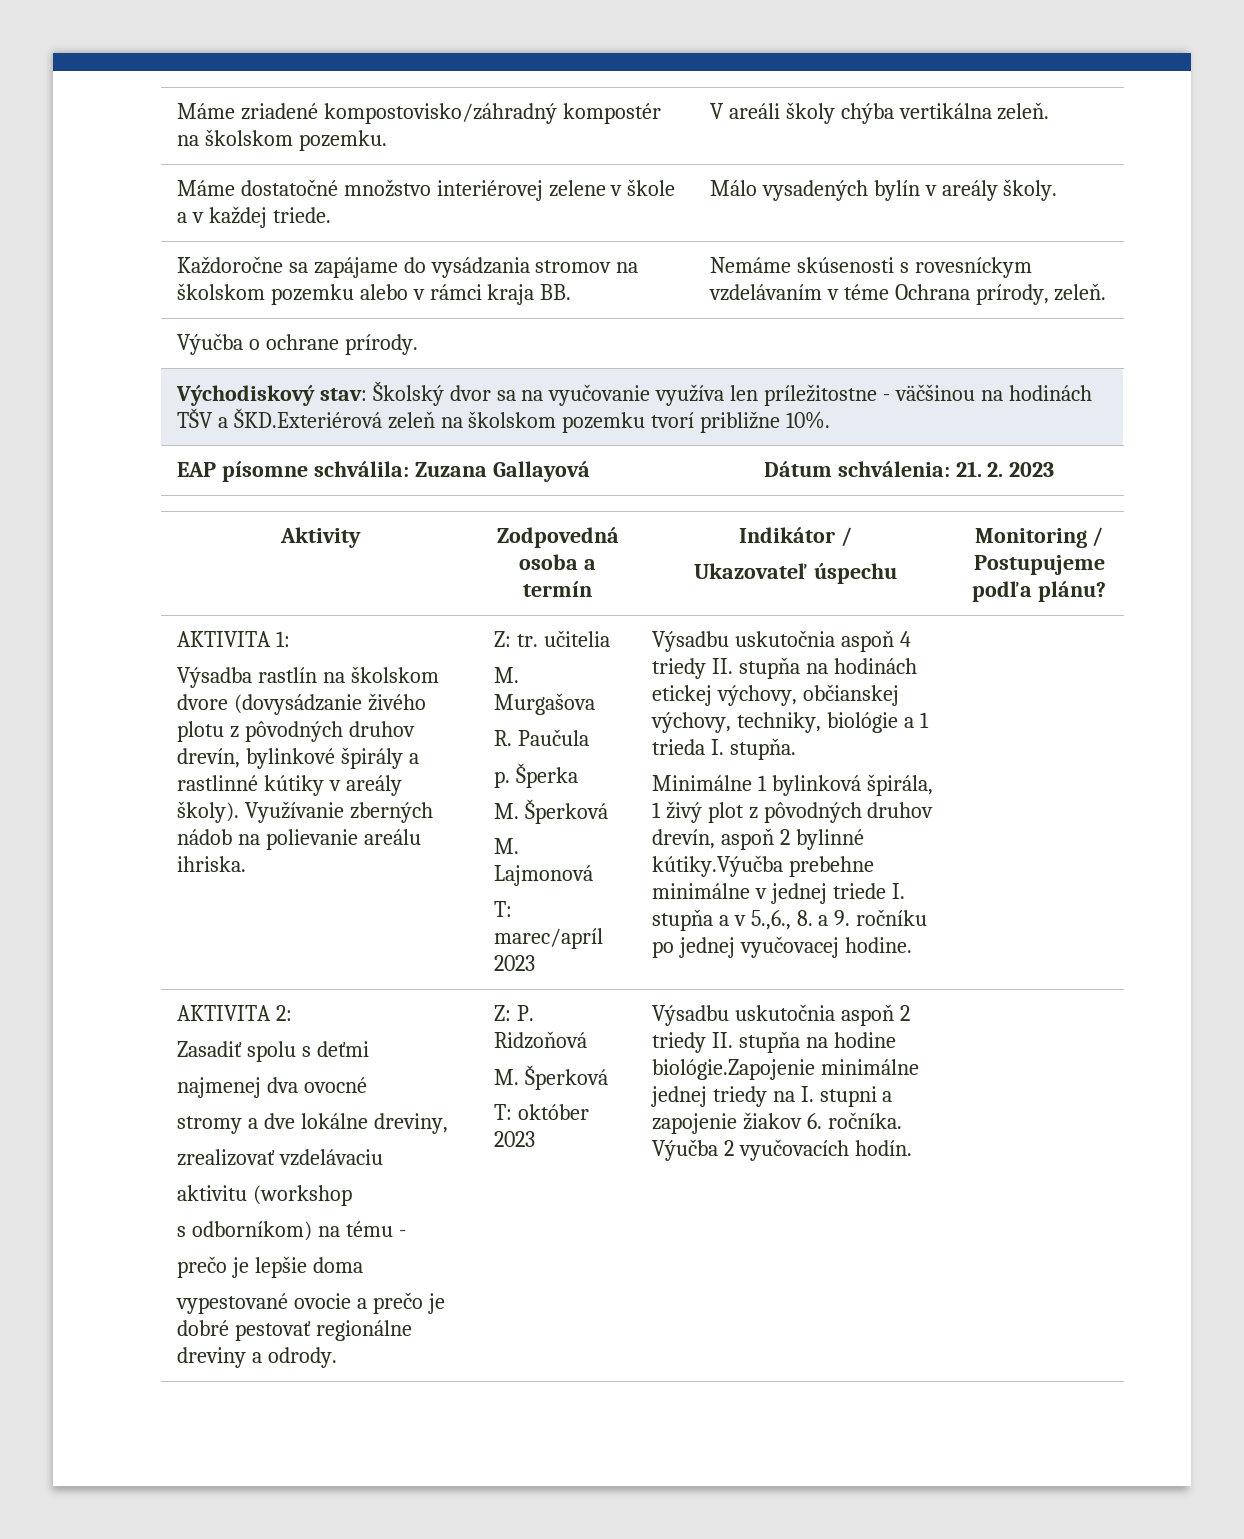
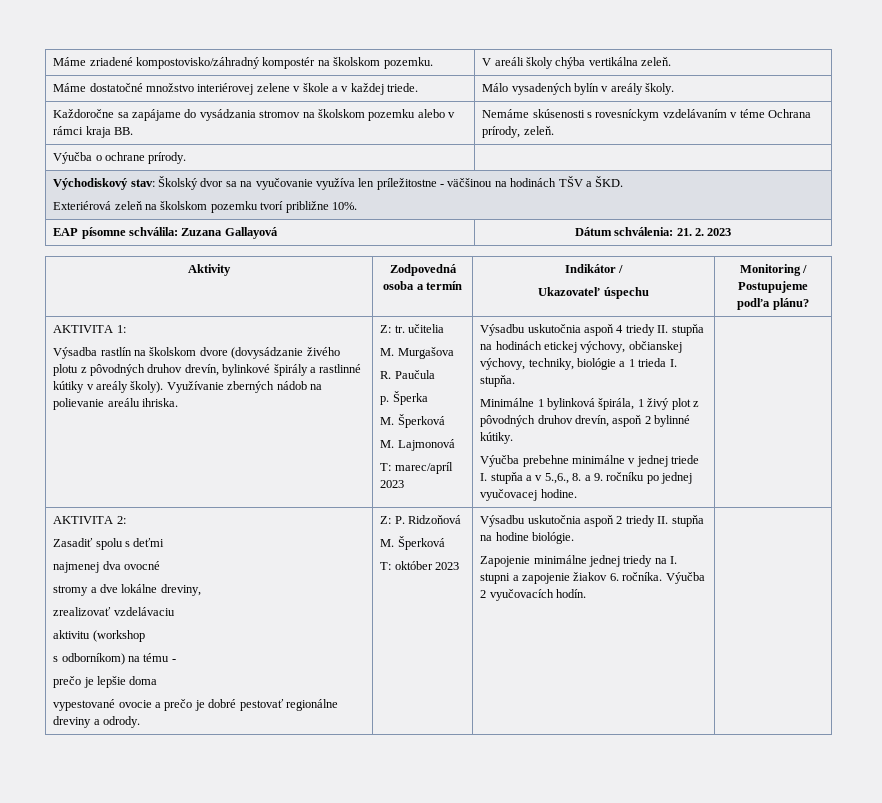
- Východiskový stav: Školský dvor sa na vyučovanie využíva len príležitostne - väčšinou na hodinách TŠV a ŠKD.Exteriérová zeleň na školskom pozemku tvorí približne 10%.
+ Východiskový stav: Školský dvor sa na vyučovanie využíva len príležitostne - väčšinou na hodinách TŠV a ŠKD.
+ Exteriérová zeleň na školskom pozemku tvorí približne 10%.
- Minimálne 1 bylinková špirála, 1 živý plot z pôvodných druhov drevín, aspoň 2 bylinné kútiky.Výučba prebehne minimálne v jednej triede I. stupňa a v 5.,6., 8. a 9. ročníku po jednej vyučovacej hodine.
+ Minimálne 1 bylinková špirála, 1 živý plot z pôvodných druhov drevín, aspoň 2 bylinné kútiky.
+ Výučba prebehne minimálne v jednej triede I. stupňa a v 5.,6., 8. a 9. ročníku po jednej vyučovacej hodine.
- Výsadbu uskutočnia aspoň 2 triedy II. stupňa na hodine biológie.Zapojenie minimálne jednej triedy na I. stupni a zapojenie žiakov 6. ročníka.
+ Výsadbu uskutočnia aspoň 2 triedy II. stupňa na hodine biológie.
+ Zapojenie minimálne jednej triedy na I. stupni a zapojenie žiakov 6. ročníka.

